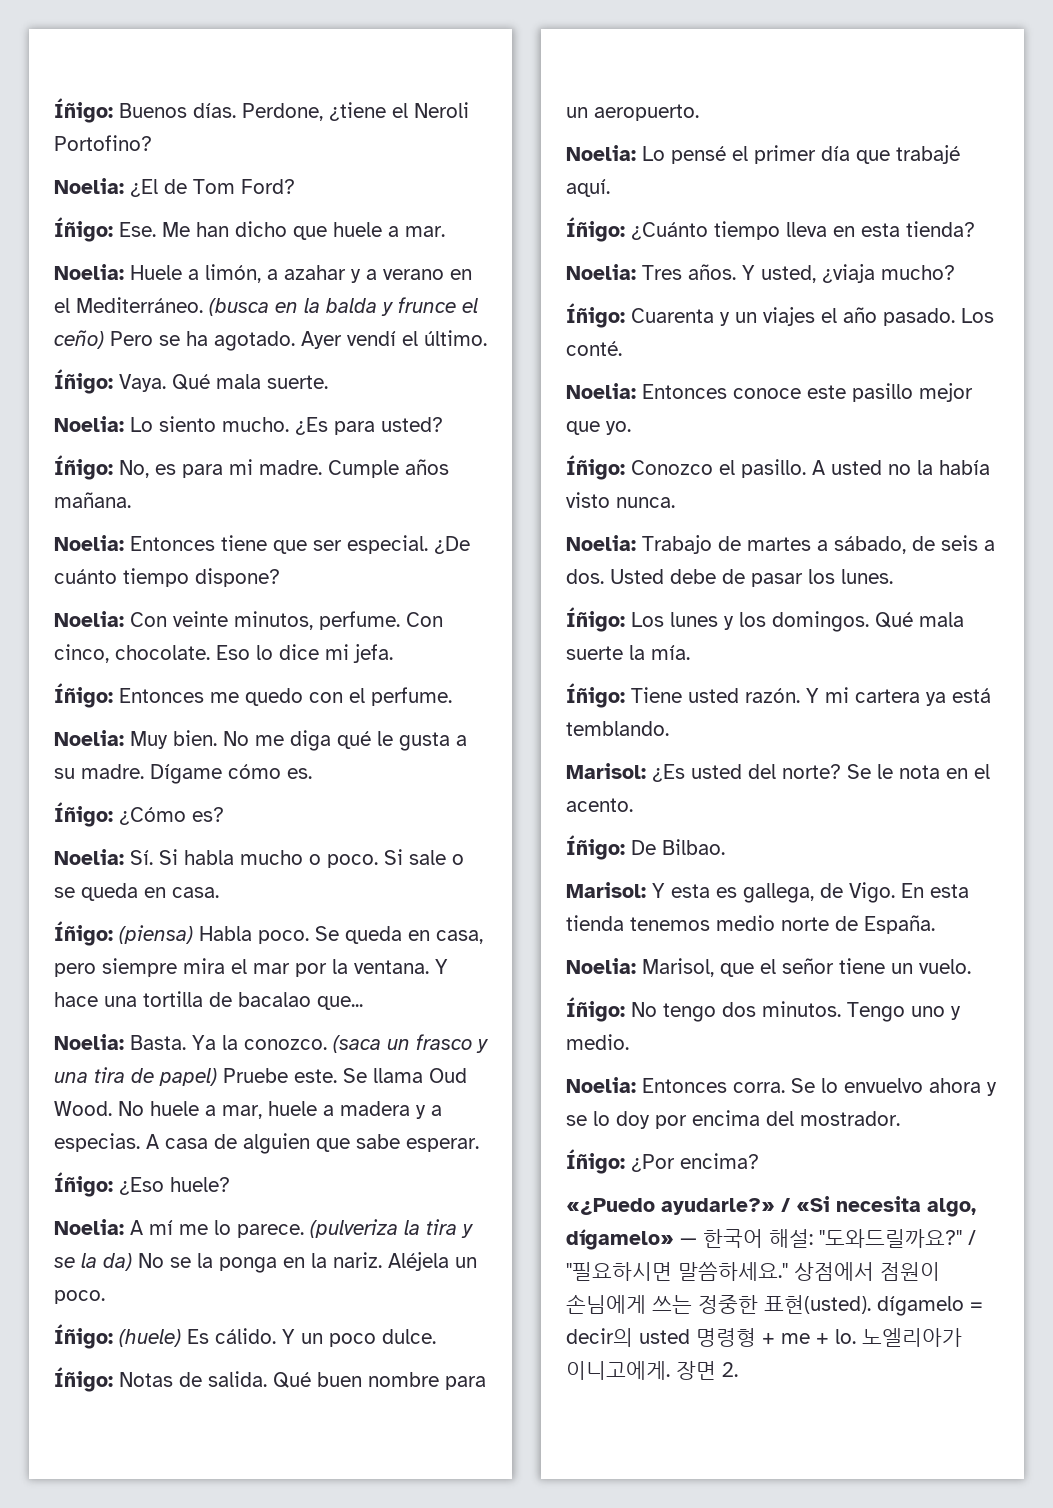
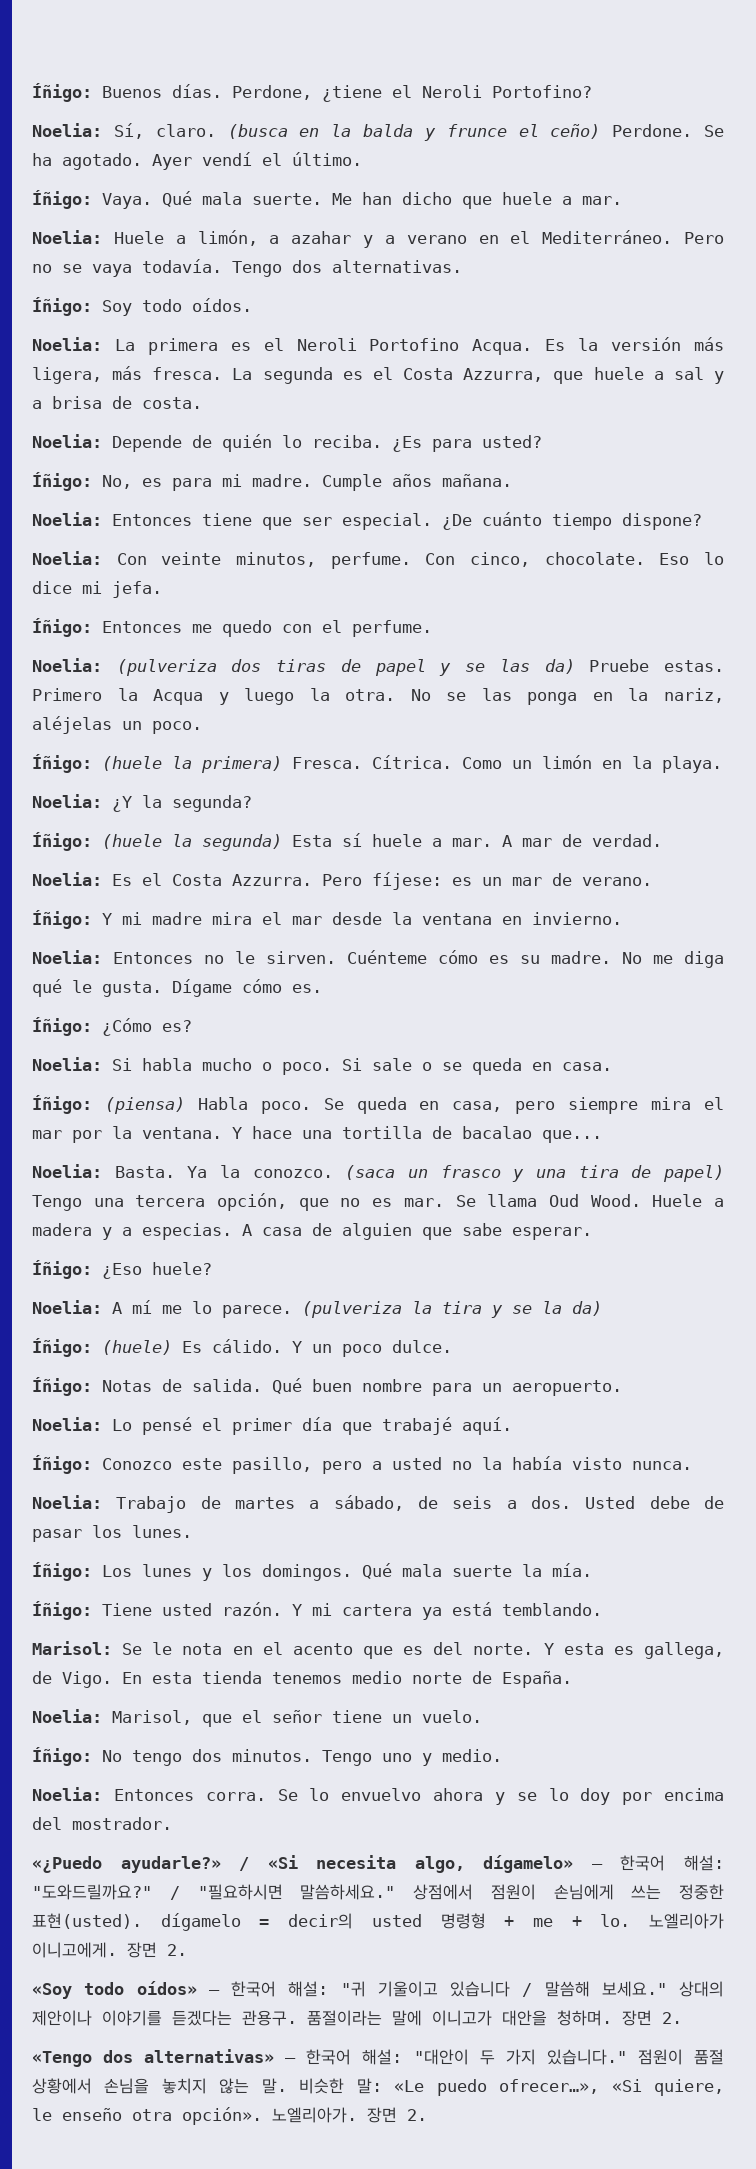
- Noelia: ¿El de Tom Ford?
- Íñigo: Ese. Me han dicho que huele a mar.
+ Noelia: Sí, claro. (busca en la balda y frunce el ceño) Perdone. Se ha agotado. Ayer vendí el último.
+ Íñigo: Vaya. Qué mala suerte. Me han dicho que huele a mar.
- (busca en la balda y frunce el ceño) Pero se ha agotado. Ayer vendí el último.
- Íñigo: Vaya. Qué mala suerte.
- Noelia: Lo siento mucho.
+ Pero no se vaya todavía. Tengo dos alternativas.
+ Íñigo: Soy todo oídos.
+ Noelia: La primera es el Neroli Portofino Acqua. Es la versión más ligera, más fresca. La segunda es el Costa Azzurra, que huele a sal y a brisa de costa.
+ Noelia: Depende de quién lo reciba.
- Noelia: Muy bien.
+ Noelia: (pulveriza dos tiras de papel y se las da) Pruebe estas. Primero la Acqua y luego la otra. No se las ponga en la nariz, aléjelas un poco.
+ Íñigo: (huele la primera) Fresca. Cítrica. Como un limón en la playa.
+ Noelia: ¿Y la segunda?
+ Íñigo: (huele la segunda) Esta sí huele a mar. A mar de verdad.
+ Noelia: Es el Costa Azzurra. Pero fíjese: es un mar de verano.
+ Íñigo: Y mi madre mira el mar desde la ventana en invierno.
+ Noelia: Entonces no le sirven. Cuénteme cómo es su madre.
- No me diga qué le gusta a su madre.
+ No me diga qué le gusta.
- Noelia: Sí. Si habla mucho o poco.
+ Noelia: Si habla mucho o poco.
- (saca un frasco y una tira de papel) Pruebe este. Se llama Oud Wood. No huele a mar, huele a madera y a especias.
+ (saca un frasco y una tira de papel) Tengo una tercera opción, que no es mar. Se llama Oud Wood. Huele a madera y a especias.
- (pulveriza la tira y se la da) No se la ponga en la nariz. Aléjela un poco.
+ (pulveriza la tira y se la da)
- Íñigo: ¿Cuánto tiempo lleva en esta tienda?
- Noelia: Tres años. Y usted, ¿viaja mucho?
- Íñigo: Cuarenta y un viajes el año pasado. Los conté.
- Noelia: Entonces conoce este pasillo mejor que yo.
- Íñigo: Conozco el pasillo. A usted no la había visto nunca.
+ Íñigo: Conozco este pasillo, pero a usted no la había visto nunca.
- Marisol: ¿Es usted del norte? Se le nota en el acento.
- Íñigo: De Bilbao.
- Marisol: Y esta es gallega, de Vigo.
+ Marisol: Se le nota en el acento que es del norte. Y esta es gallega, de Vigo.
- Íñigo: ¿Por encima?
+ «Soy todo oídos» — 한국어 해설: "귀 기울이고 있습니다 / 말씀해 보세요." 상대의 제안이나 이야기를 듣겠다는 관용구. 품절이라는 말에 이니고가 대안을 청하며. 장면 2.
+ «Tengo dos alternativas» — 한국어 해설: "대안이 두 가지 있습니다." 점원이 품절 상황에서 손님을 놓치지 않는 말. 비슷한 말: «Le puedo ofrecer…», «Si quiere, le enseño otra opción». 노엘리아가. 장면 2.

